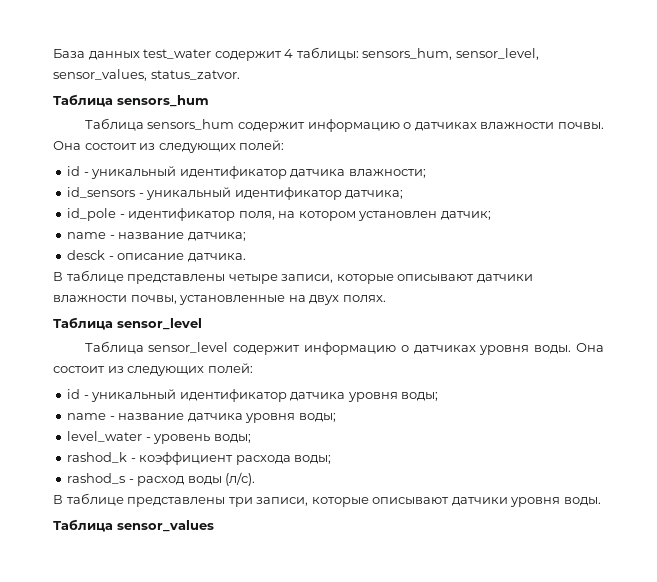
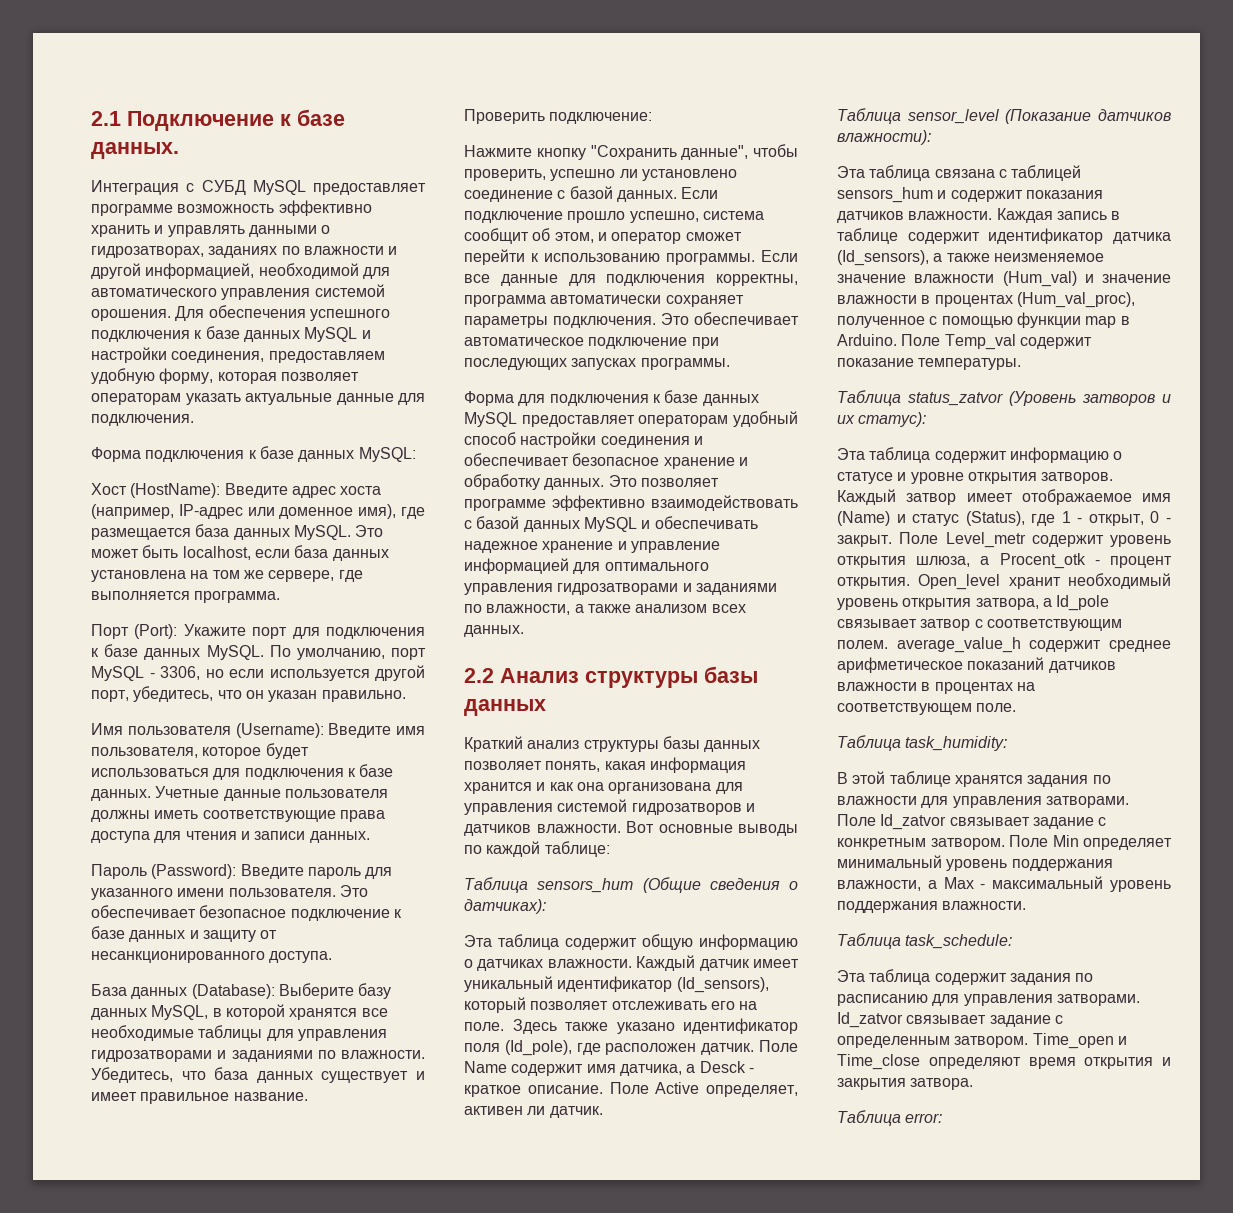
- База данных test_water содержит 4 таблицы: sensors_hum, sensor_level, sensor_values, status_zatvor.
- Таблица sensors_hum
- Таблица sensors_hum содержит информацию о датчиках влажности почвы. Она состоит из следующих полей:
- id - уникальный идентификатор датчика влажности;
- id_sensors - уникальный идентификатор датчика;
- id_pole - идентификатор поля, на котором установлен датчик;
- name - название датчика;
- desck - описание датчика.
- В таблице представлены четыре записи, которые описывают датчики влажности почвы, установленные на двух полях.
- Таблица sensor_level
- Таблица sensor_level содержит информацию о датчиках уровня воды. Она состоит из следующих полей:
- id - уникальный идентификатор датчика уровня воды;
- name - название датчика уровня воды;
- level_water - уровень воды;
- rashod_k - коэффициент расхода воды;
- rashod_s - расход воды (л/с).
- В таблице представлены три записи, которые описывают датчики уровня воды.
- Таблица sensor_values
+ 2.1 Подключение к базе данных.
+ Интеграция с СУБД MySQL предоставляет программе возможность эффективно хранить и управлять данными о гидрозатворах, заданиях по влажности и другой информацией, необходимой для автоматического управления системой орошения. Для обеспечения успешного подключения к базе данных MySQL и настройки соединения, предоставляем удобную форму, которая позволяет операторам указать актуальные данные для подключения.
+ Форма подключения к базе данных MySQL:
+ Хост (HostName): Введите адрес хоста (например, IP-адрес или доменное имя), где размещается база данных MySQL. Это может быть localhost, если база данных установлена на том же сервере, где выполняется программа.
+ Порт (Port): Укажите порт для подключения к базе данных MySQL. По умолчанию, порт MySQL - 3306, но если используется другой порт, убедитесь, что он указан правильно.
+ Имя пользователя (Username): Введите имя пользователя, которое будет использоваться для подключения к базе данных. Учетные данные пользователя должны иметь соответствующие права доступа для чтения и записи данных.
+ Пароль (Password): Введите пароль для указанного имени пользователя. Это обеспечивает безопасное подключение к базе данных и защиту от несанкционированного доступа.
+ База данных (Database): Выберите базу данных MySQL, в которой хранятся все необходимые таблицы для управления гидрозатворами и заданиями по влажности. Убедитесь, что база данных существует и имеет правильное название.
+ Проверить подключение:
+ Нажмите кнопку "Сохранить данные", чтобы проверить, успешно ли установлено соединение с базой данных. Если подключение прошло успешно, система сообщит об этом, и оператор сможет перейти к использованию программы. Если все данные для подключения корректны, программа автоматически сохраняет параметры подключения. Это обеспечивает автоматическое подключение при последующих запусках программы.
+ Форма для подключения к базе данных MySQL предоставляет операторам удобный способ настройки соединения и обеспечивает безопасное хранение и обработку данных. Это позволяет программе эффективно взаимодействовать с базой данных MySQL и обеспечивать надежное хранение и управление информацией для оптимального управления гидрозатворами и заданиями по влажности, а также анализом всех данных.
+ 2.2 Анализ структуры базы данных
+ Краткий анализ структуры базы данных позволяет понять, какая информация хранится и как она организована для управления системой гидрозатворов и датчиков влажности. Вот основные выводы по каждой таблице:
+ Таблица sensors_hum (Общие сведения о датчиках):
+ Эта таблица содержит общую информацию о датчиках влажности. Каждый датчик имеет уникальный идентификатор (Id_sensors), который позволяет отслеживать его на поле. Здесь также указано идентификатор поля (Id_pole), где расположен датчик. Поле Name содержит имя датчика, а Desck - краткое описание. Поле Active определяет, активен ли датчик.
+ Таблица sensor_level (Показание датчиков влажности):
+ Эта таблица связана с таблицей sensors_hum и содержит показания датчиков влажности. Каждая запись в таблице содержит идентификатор датчика (Id_sensors), а также неизменяемое значение влажности (Hum_val) и значение влажности в процентах (Hum_val_proc), полученное с помощью функции map в Arduino. Поле Temp_val содержит показание температуры.
+ Таблица status_zatvor (Уровень затворов и их статус):
+ Эта таблица содержит информацию о статусе и уровне открытия затворов. Каждый затвор имеет отображаемое имя (Name) и статус (Status), где 1 - открыт, 0 - закрыт. Поле Level_metr содержит уровень открытия шлюза, а Procent_otk - процент открытия. Open_level хранит необходимый уровень открытия затвора, а Id_pole связывает затвор с соответствующим полем. average_value_h содержит среднее арифметическое показаний датчиков влажности в процентах на соответствующем поле.
+ Таблица task_humidity:
+ В этой таблице хранятся задания по влажности для управления затворами. Поле Id_zatvor связывает задание с конкретным затвором. Поле Min определяет минимальный уровень поддержания влажности, а Max - максимальный уровень поддержания влажности.
+ Таблица task_schedule:
+ Эта таблица содержит задания по расписанию для управления затворами. Id_zatvor связывает задание с определенным затвором. Time_open и Time_close определяют время открытия и закрытия затвора.
+ Таблица error:

